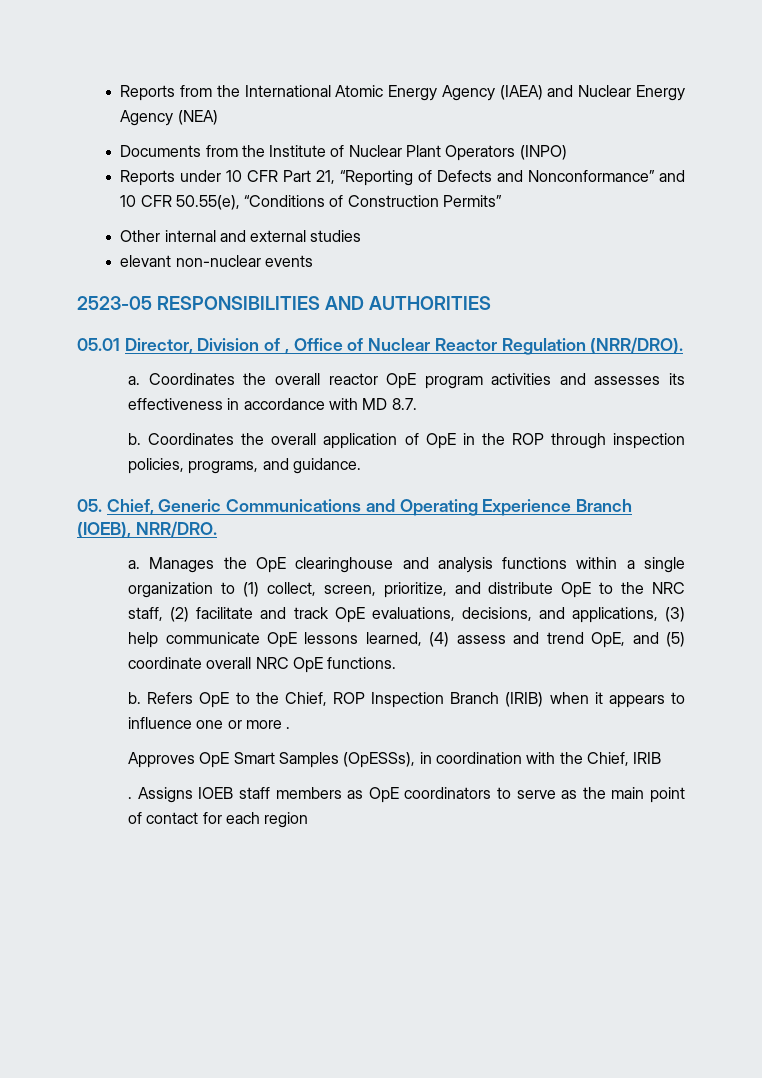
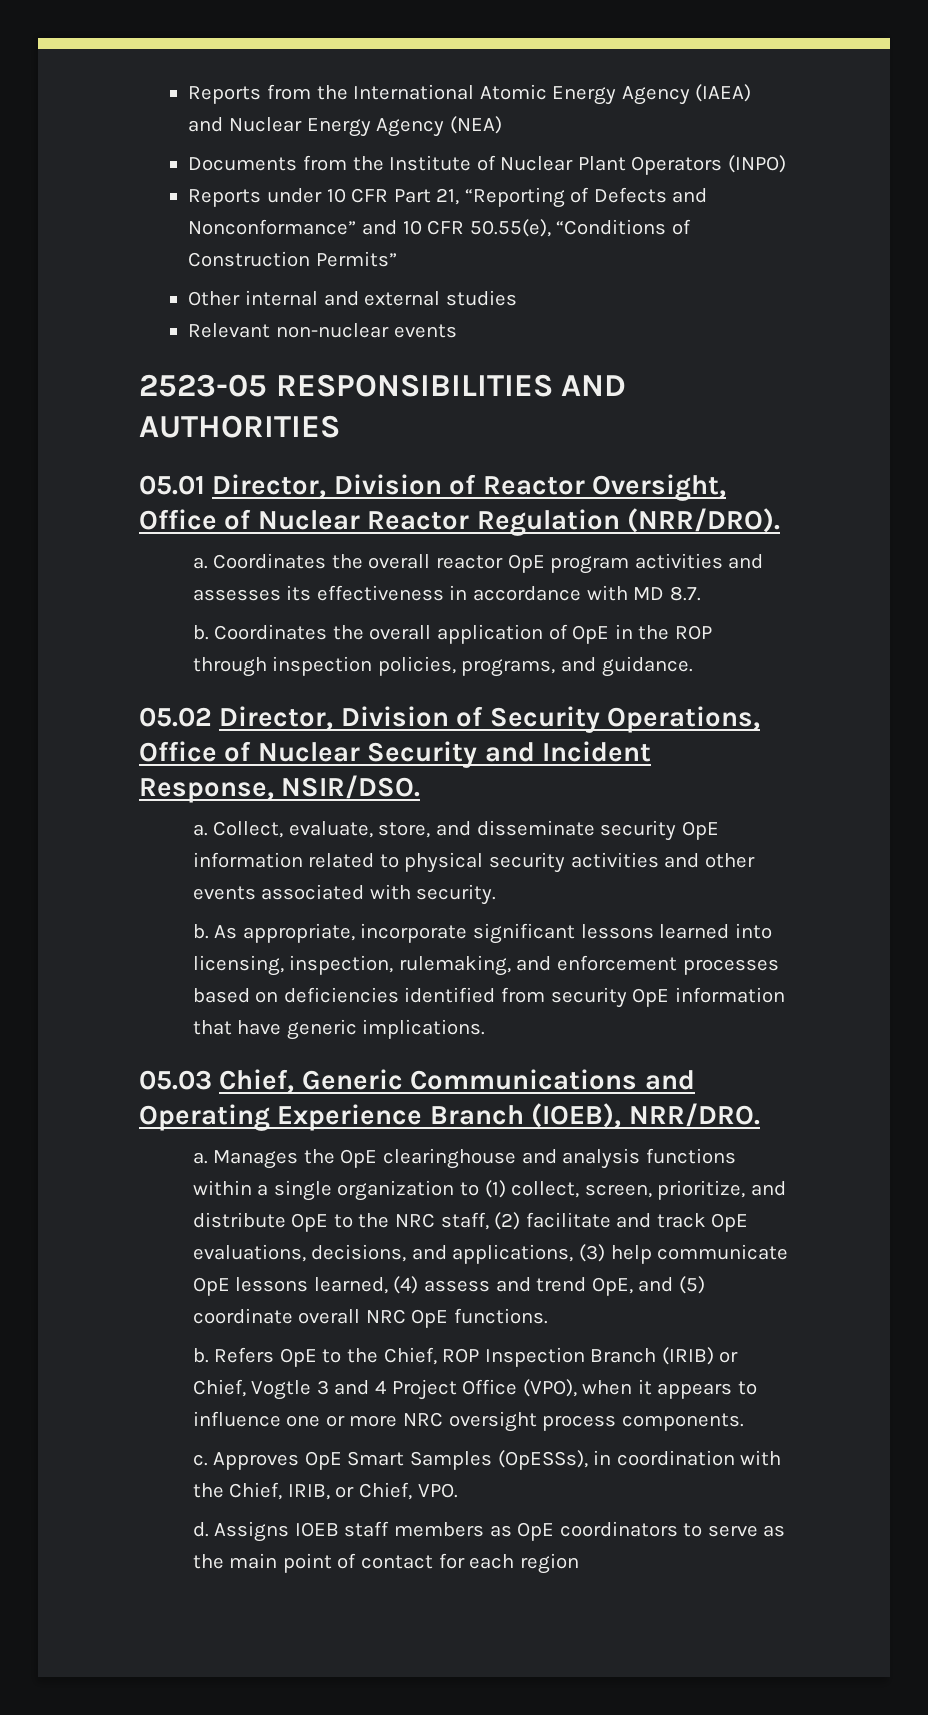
- elevant non-nuclear events
+ Relevant non-nuclear events
- 05.01 Director, Division of , Office of Nuclear Reactor Regulation (NRR/DRO).
+ 05.01 Director, Division of Reactor Oversight, Office of Nuclear Reactor Regulation (NRR/DRO).
- 05. Chief, Generic Communications and Operating Experience Branch (IOEB), NRR/DRO.
+ 05.02 Director, Division of Security Operations, Office of Nuclear Security and Incident Response, NSIR/DSO.
+ a. Collect, evaluate, store, and disseminate security OpE information related to physical security activities and other events associated with security.
+ b. As appropriate, incorporate significant lessons learned into licensing, inspection, rulemaking, and enforcement processes based on deficiencies identified from security OpE information that have generic implications.
+ 05.03 Chief, Generic Communications and Operating Experience Branch (IOEB), NRR/DRO.
- Refers OpE to the Chief, ROP Inspection Branch (IRIB) when it appears to influence one or more .
- Approves OpE Smart Samples (OpESSs), in coordination with the Chief, IRIB
- .
+ Refers OpE to the Chief, ROP Inspection Branch (IRIB) or Chief, Vogtle 3 and 4 Project Office (VPO), when it appears to influence one or more NRC oversight process components.
+ c. Approves OpE Smart Samples (OpESSs), in coordination with the Chief, IRIB, or Chief, VPO.
+ d.

